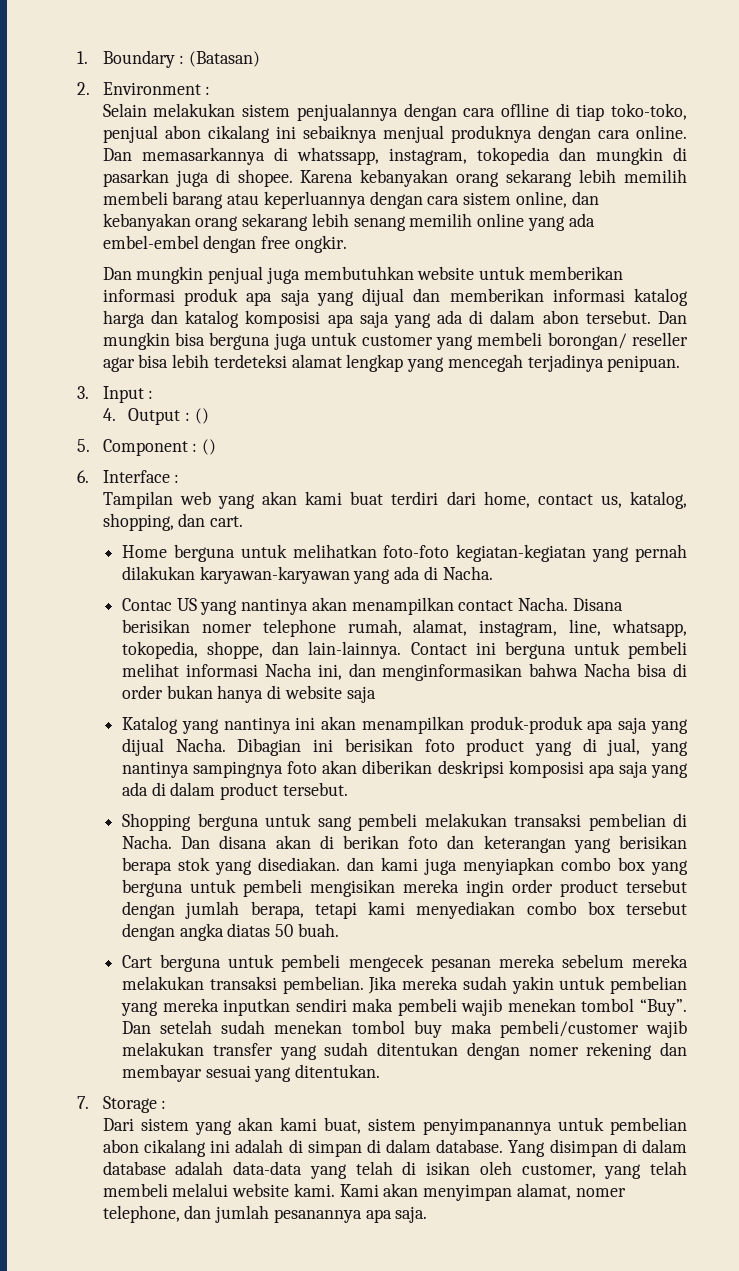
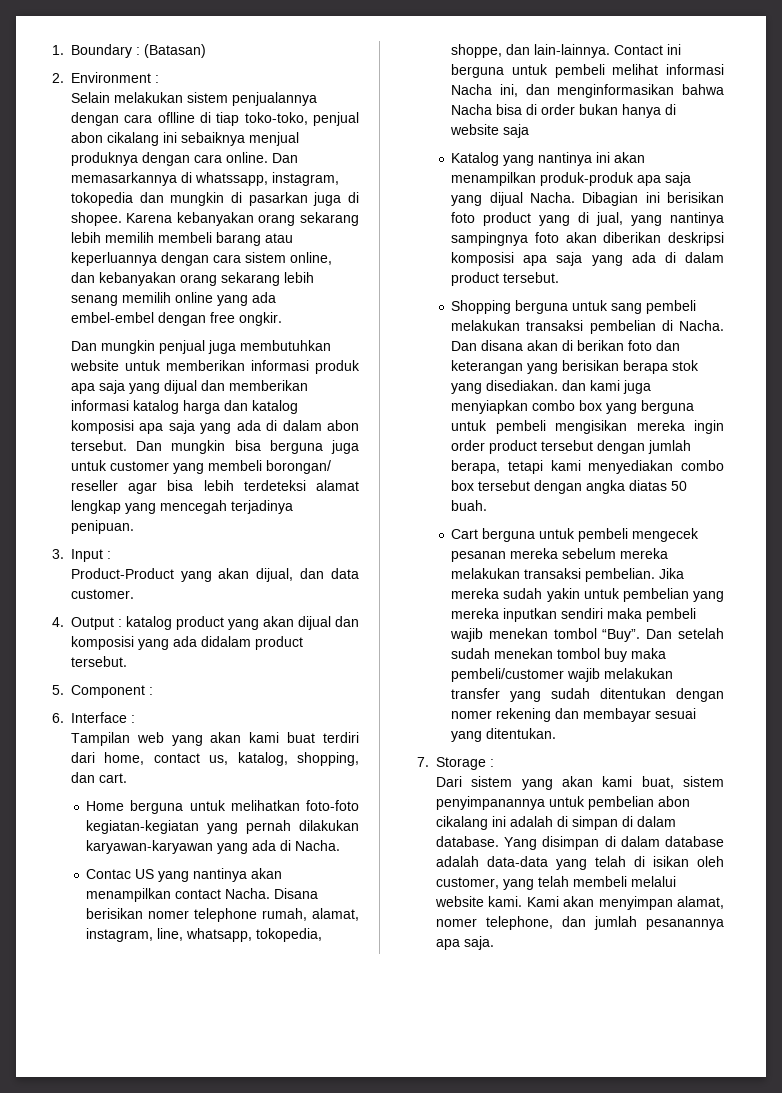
- 4. Output : ()
+ Product-Product yang akan dijual, dan data customer.
+ 4. Output : katalog product yang akan dijual dan komposisi yang ada didalam product tersebut.
- 5. Component : ()
+ 5. Component :

